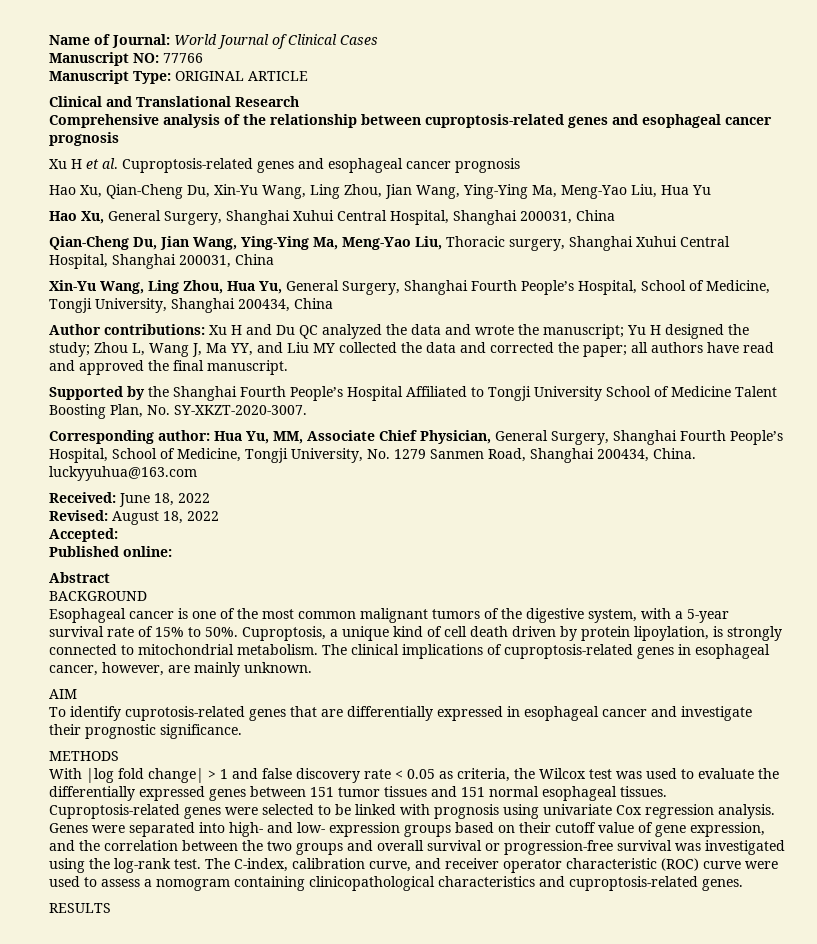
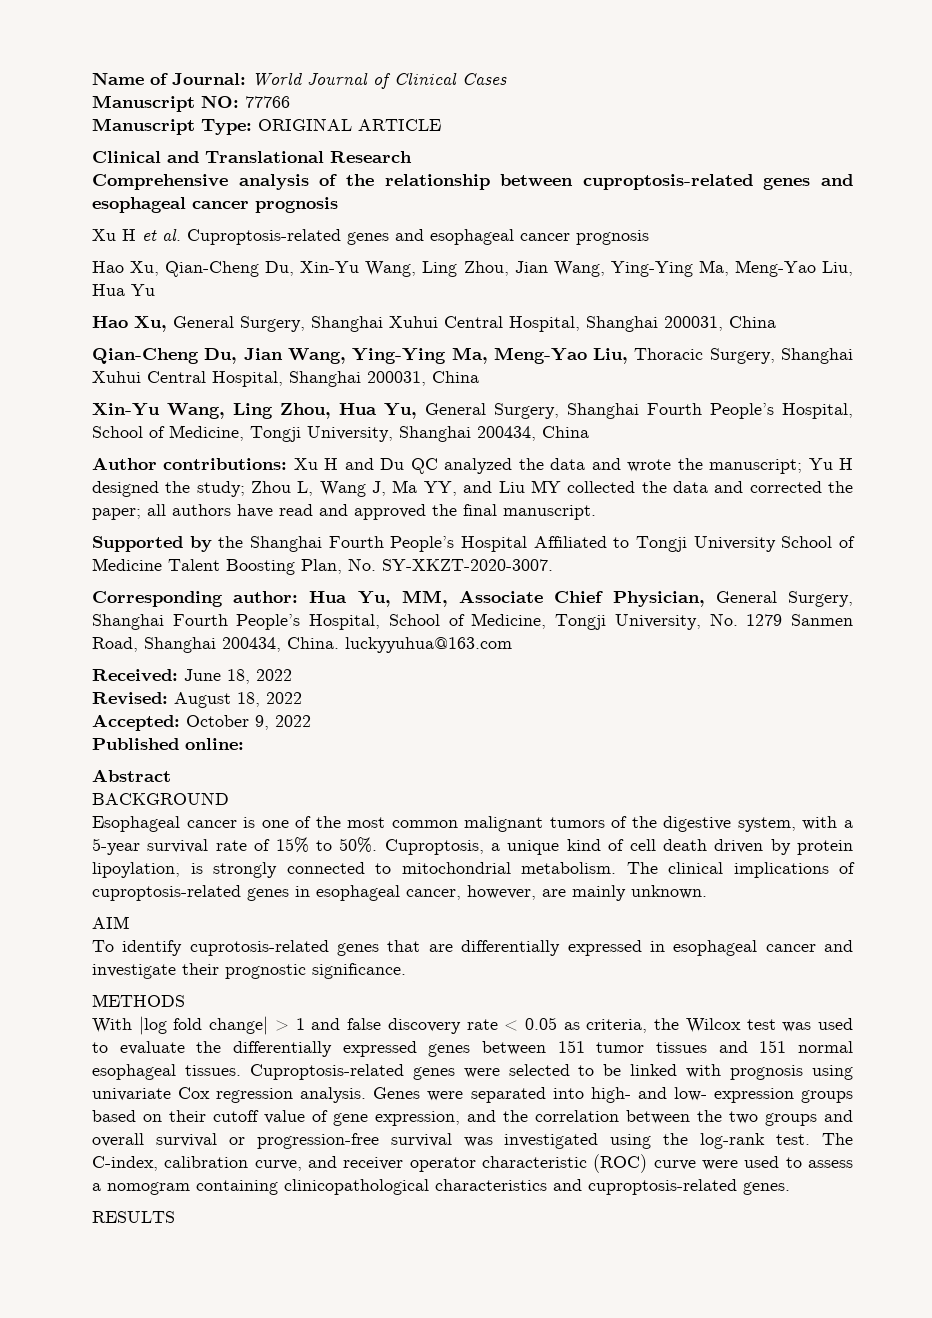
- Qian-Cheng Du, Jian Wang, Ying-Ying Ma, Meng-Yao Liu, Thoracic surgery, Shanghai Xuhui Central Hospital, Shanghai 200031, China
+ Qian-Cheng Du, Jian Wang, Ying-Ying Ma, Meng-Yao Liu, Thoracic Surgery, Shanghai Xuhui Central Hospital, Shanghai 200031, China
- Accepted:
+ Accepted: October 9, 2022

